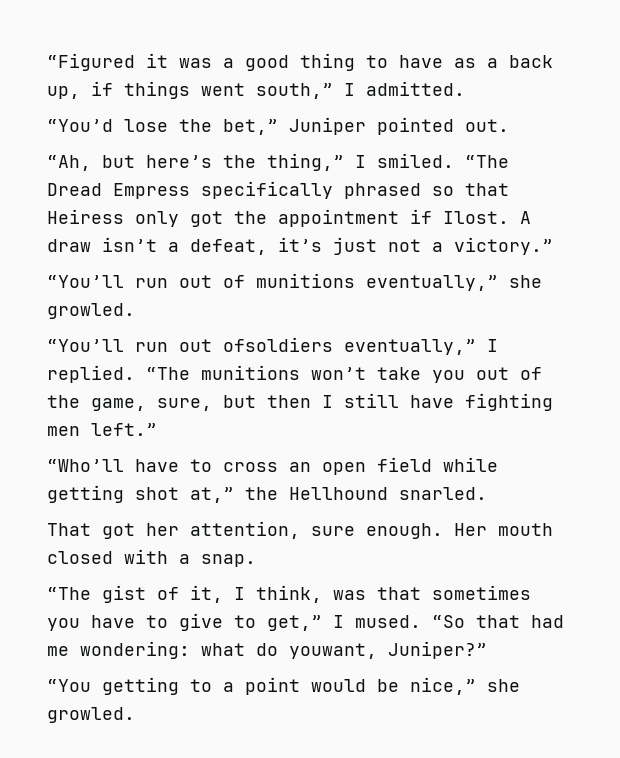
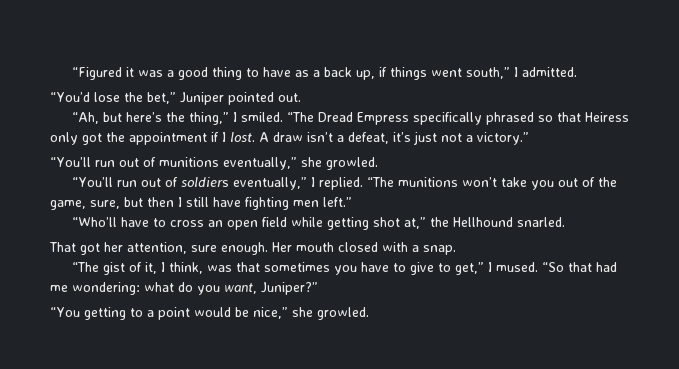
- “The Dread Empress specifically phrased so that Heiress only got the appointment if Ilost.
+ “The Dread Empress specifically phrased so that Heiress only got the appointment if I lost.
- “You’ll run out ofsoldiers eventually,” I replied.
+ “You’ll run out of soldiers eventually,” I replied.
- “So that had me wondering: what do youwant, Juniper?”
+ “So that had me wondering: what do you want, Juniper?”

